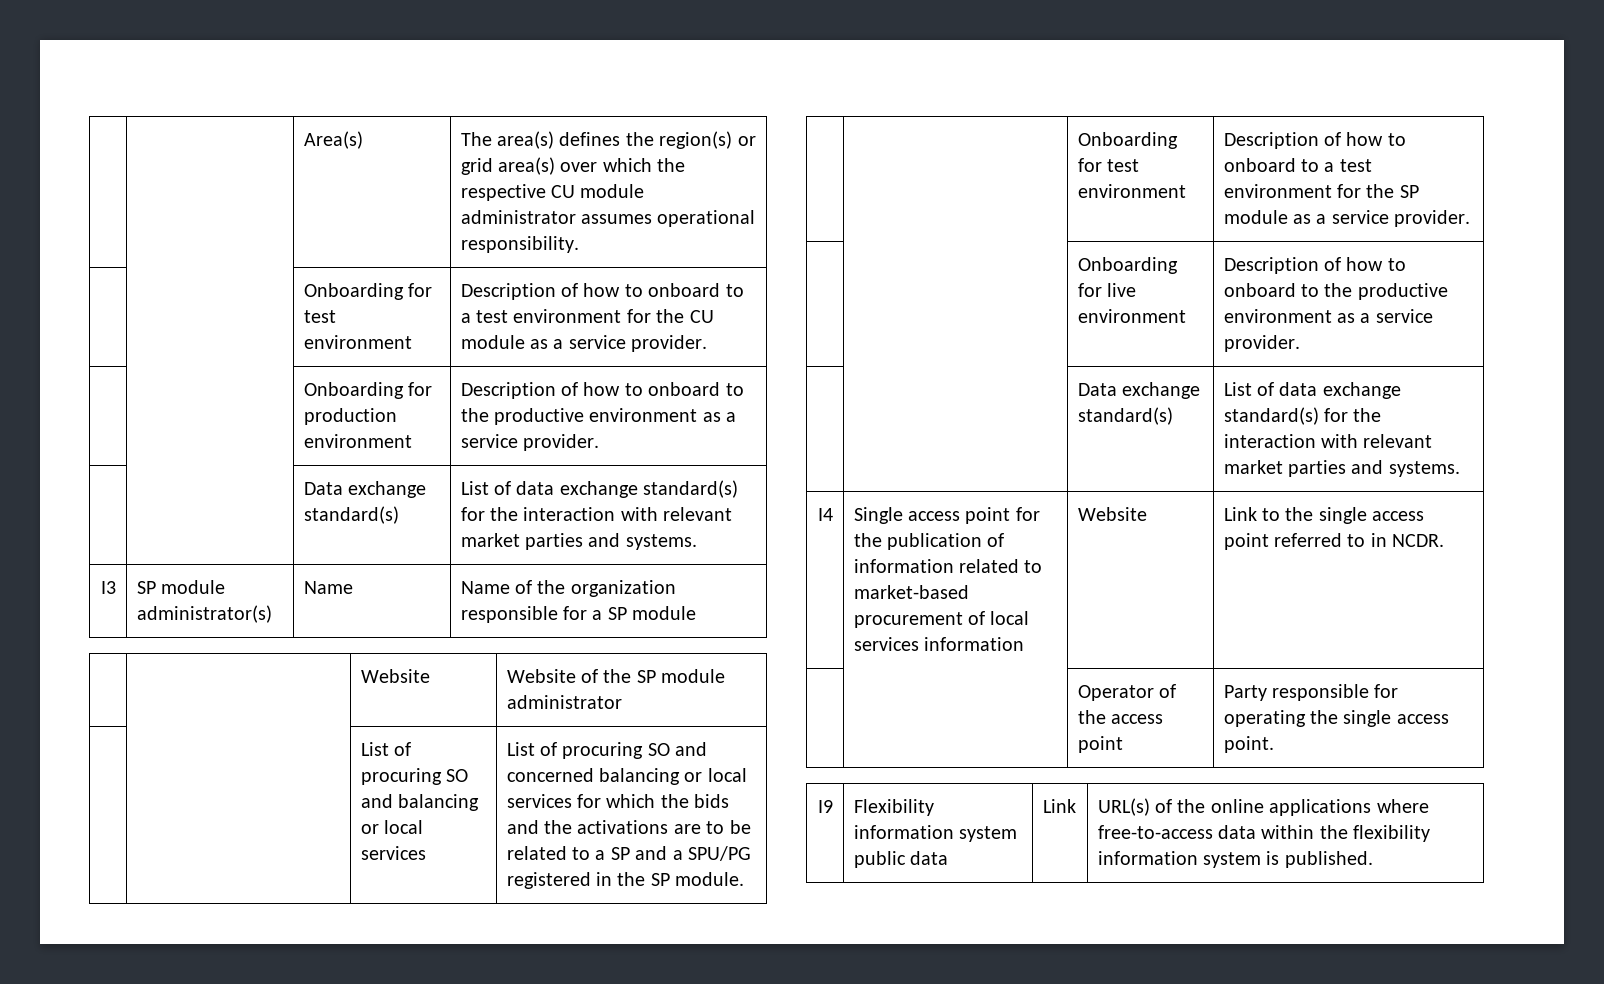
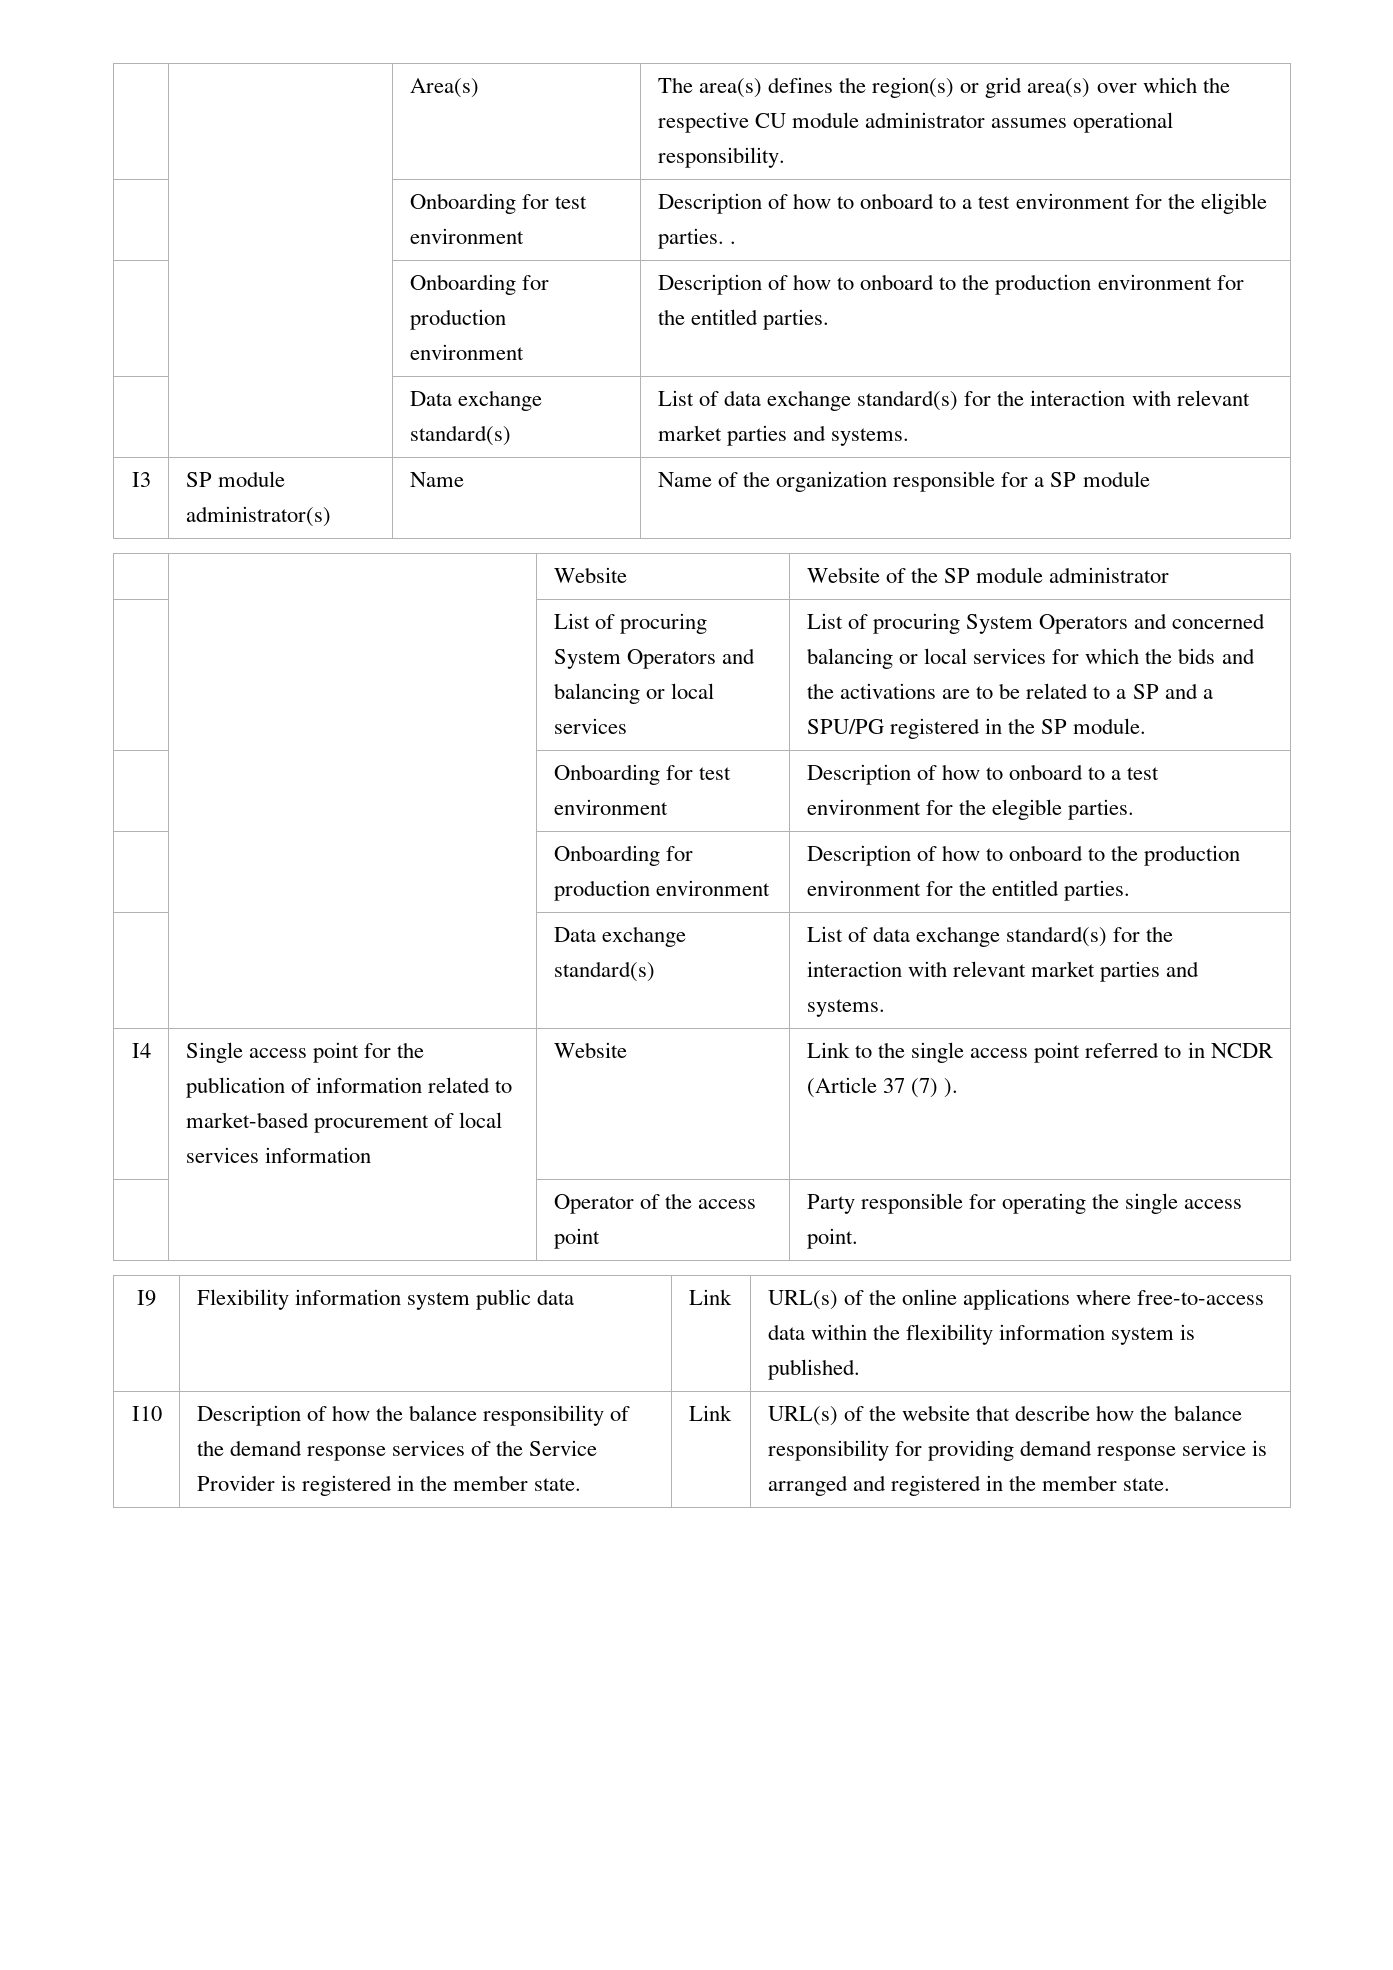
- | | Onboarding for test environment | Description of how to onboard to a test environment for the CU module as a service provider.
- | | Onboarding for production environment | Description of how to onboard to the productive environment as a service provider.
+ | | Onboarding for test environment | Description of how to onboard to a test environment for the eligible parties. .
+ | | Onboarding for production environment | Description of how to onboard to the production environment for the entitled parties.
- List of procuring SO and balancing or local services
+ List of procuring System Operators and balancing or local services
- List of procuring SO and concerned balancing or local services for which the bids and the activations are to be related to a SP and a SPU/PG registered in the SP module.
+ List of procuring System Operators and concerned balancing or local services for which the bids and the activations are to be related to a SP and a SPU/PG registered in the SP module.
- | | Onboarding for test environment | Description of how to onboard to a test environment for the SP module as a service provider.
- | | Onboarding for live environment | Description of how to onboard to the productive environment as a service provider.
+ | | Onboarding for test environment | Description of how to onboard to a test environment for the elegible parties.
+ | | Onboarding for production environment | Description of how to onboard to the production environment for the entitled parties.
- I4 | Single access point for the publication of information related to market-based procurement of local services information | Website | Link to the single access point referred to in NCDR.
+ I4 | Single access point for the publication of information related to market-based procurement of local services information | Website | Link to the single access point referred to in NCDR (Article 37 (7) ).
+ I10 | Description of how the balance responsibility of the demand response services of the Service Provider is registered in the member state. | Link | URL(s) of the website that describe how the balance responsibility for providing demand response service is arranged and registered in the member state.

